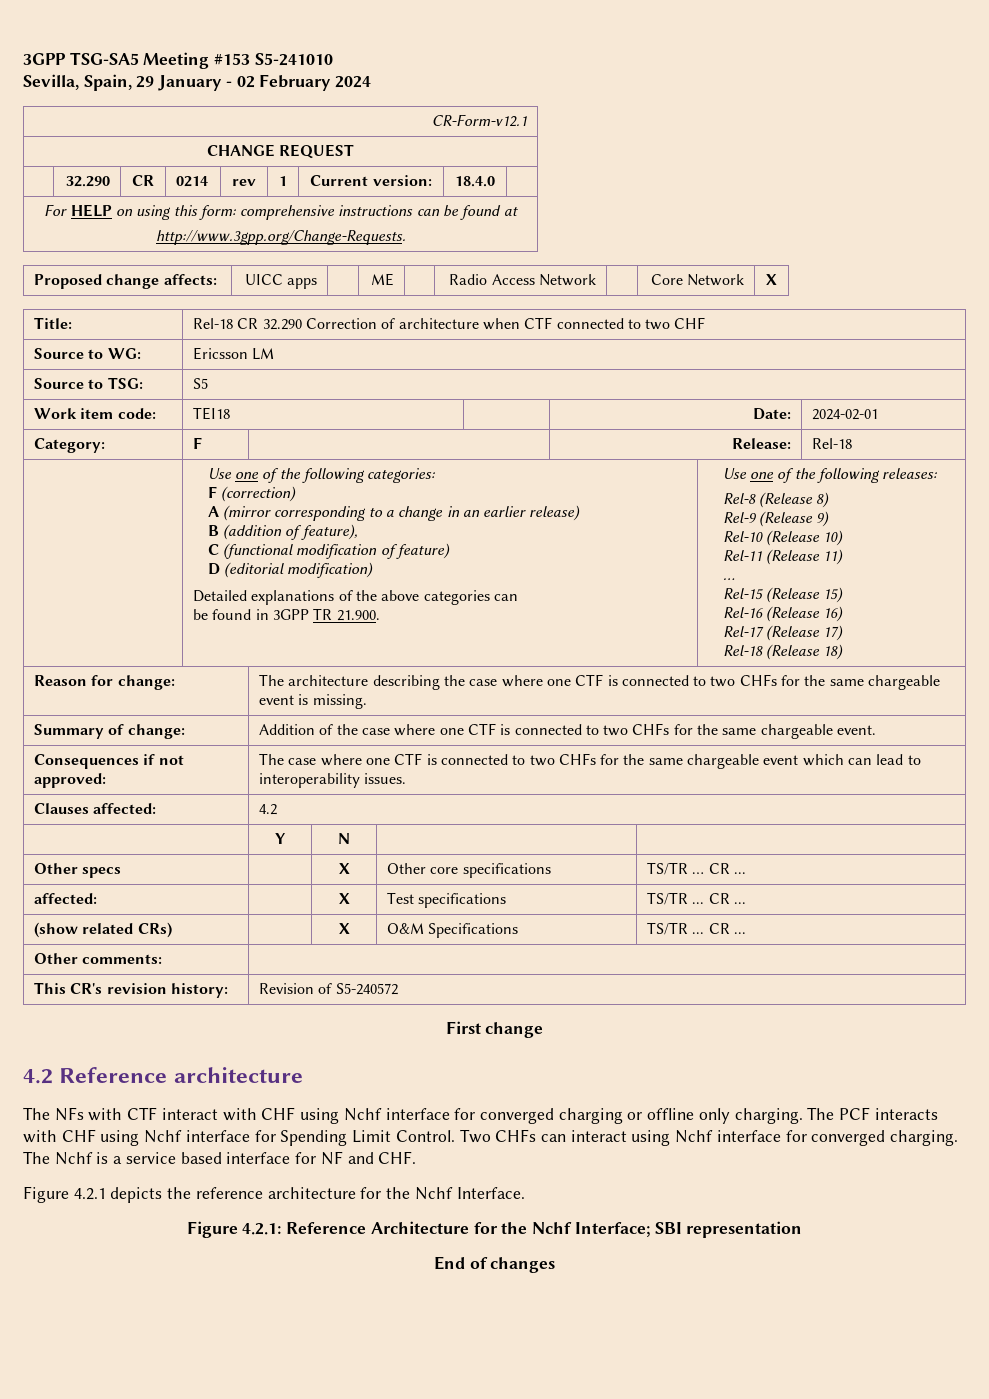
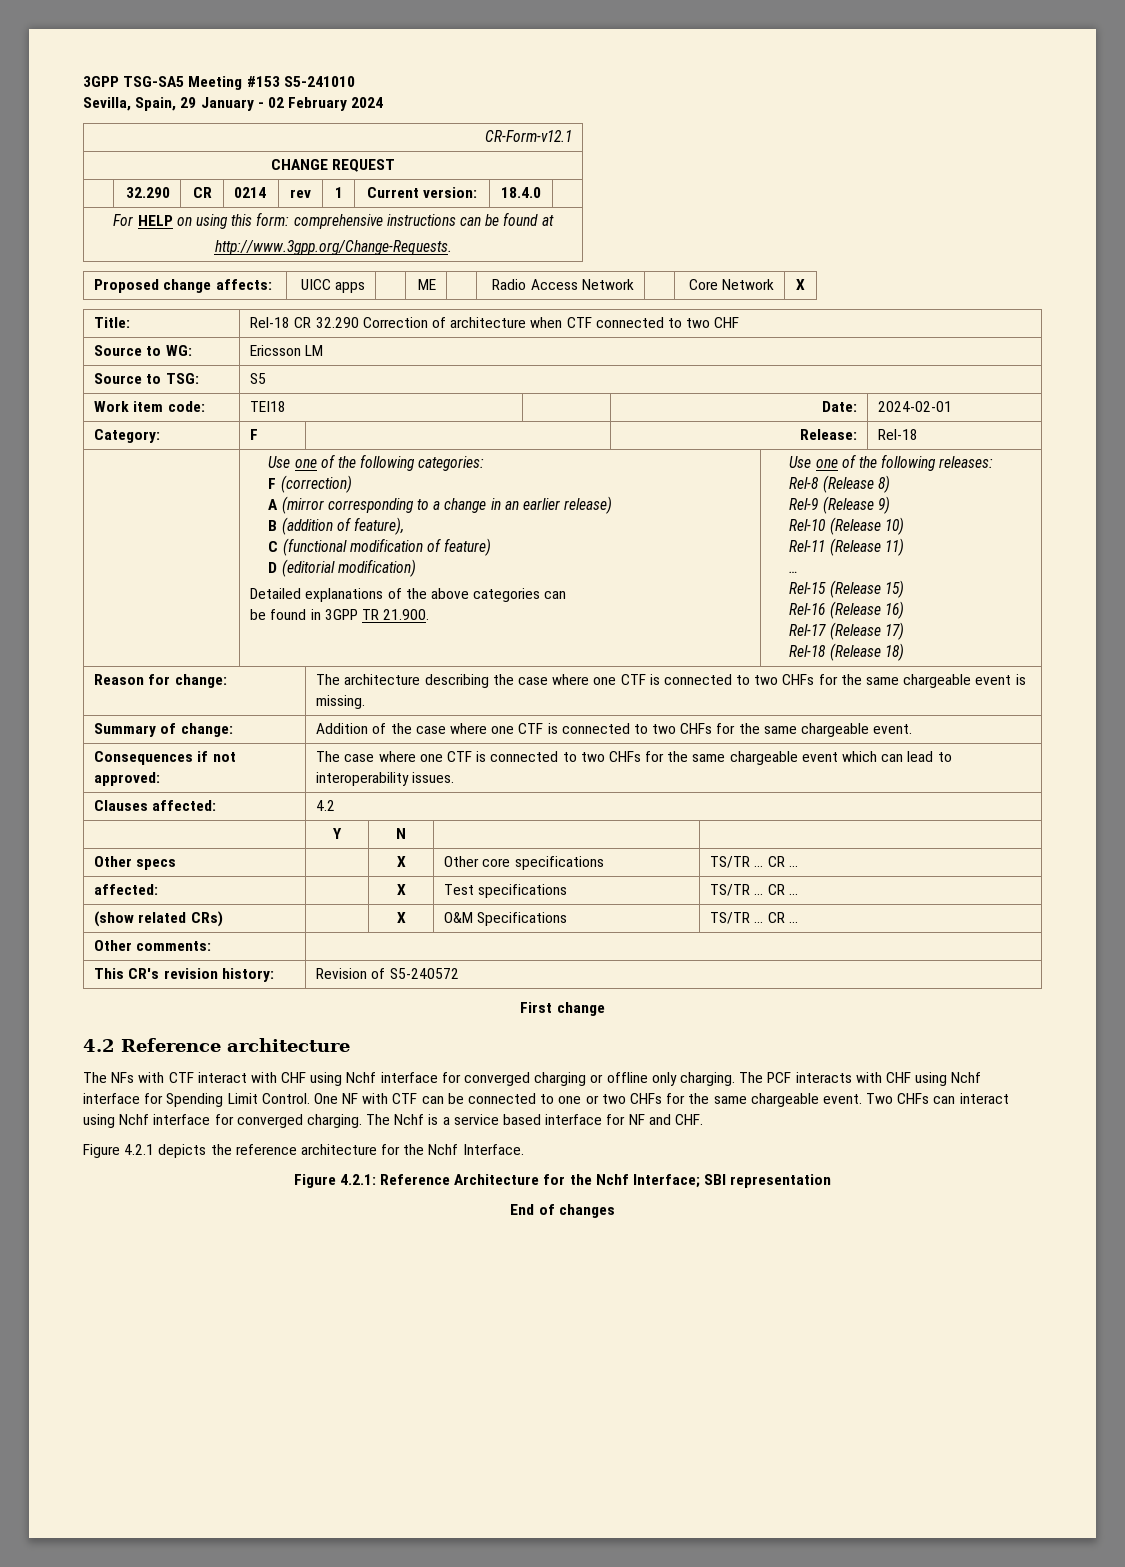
+ One NF with CTF can be connected to one or two CHFs for the same chargeable event.

